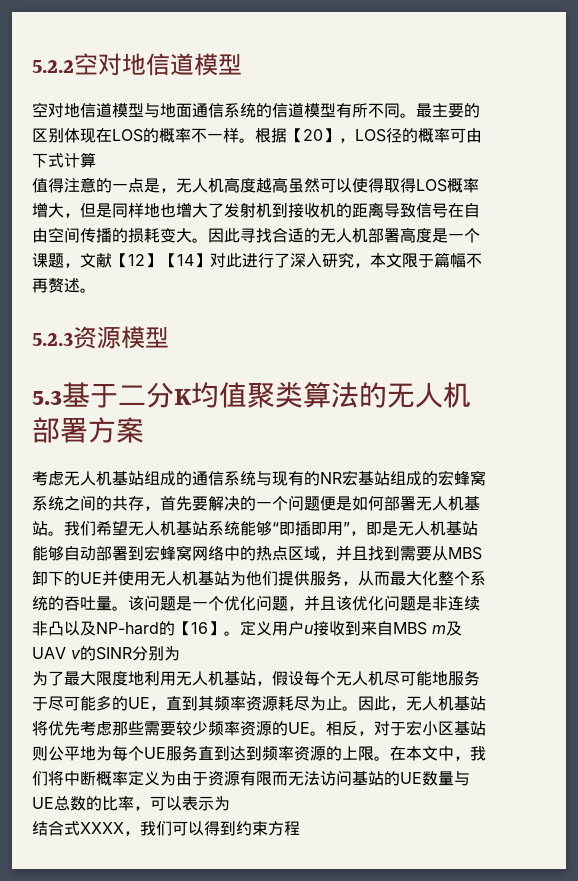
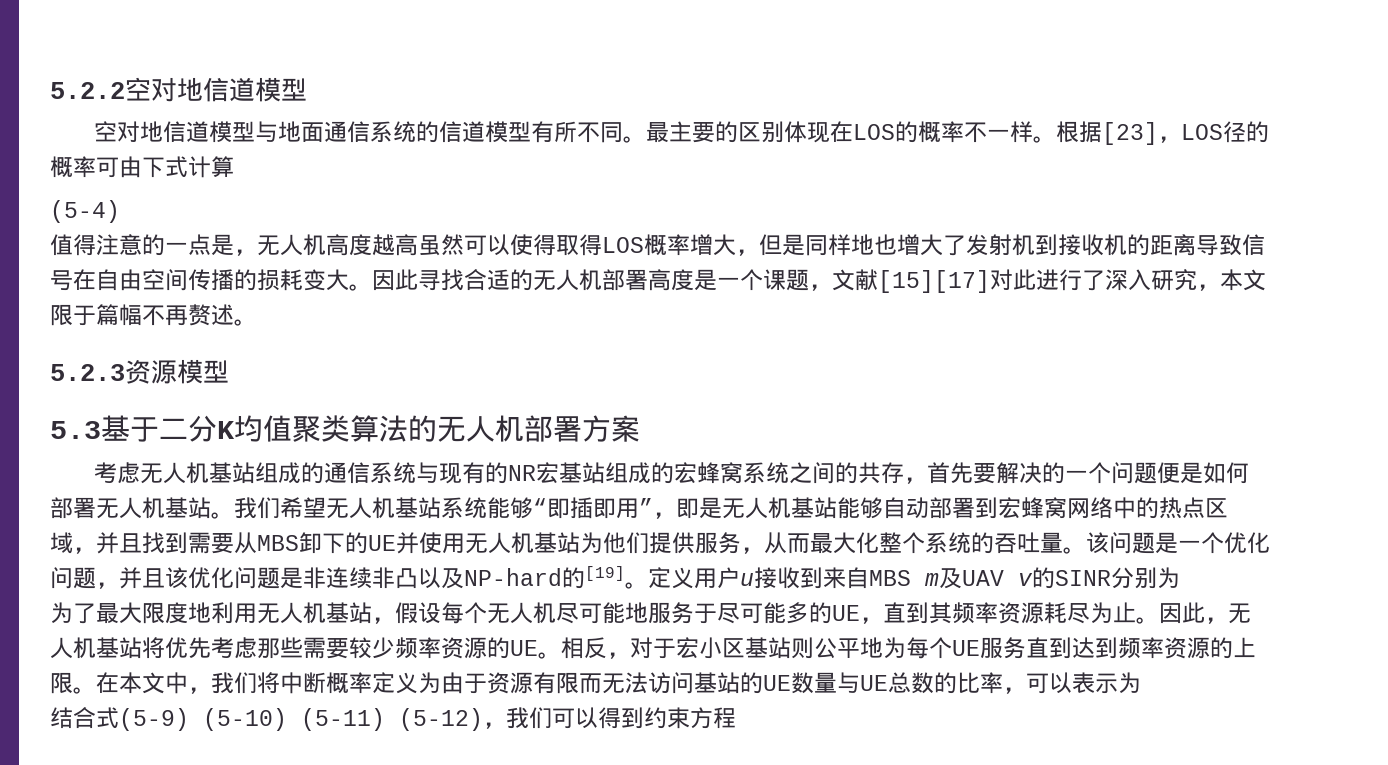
- 根据【20】，LOS径的概率可由下式计算
+ 根据[23]，LOS径的概率可由下式计算
+ (5-4)
- 因此寻找合适的无人机部署高度是一个课题，文献【12】【14】对此进行了深入研究，本文限于篇幅不再赘述。
+ 因此寻找合适的无人机部署高度是一个课题，文献[15][17]对此进行了深入研究，本文限于篇幅不再赘述。
- 该问题是一个优化问题，并且该优化问题是非连续非凸以及NP-hard的【16】。
+ 该问题是一个优化问题，并且该优化问题是非连续非凸以及NP-hard的[19]。
- 结合式XXXX，我们可以得到约束方程
+ 结合式(5-9) (5-10) (5-11) (5-12)，我们可以得到约束方程

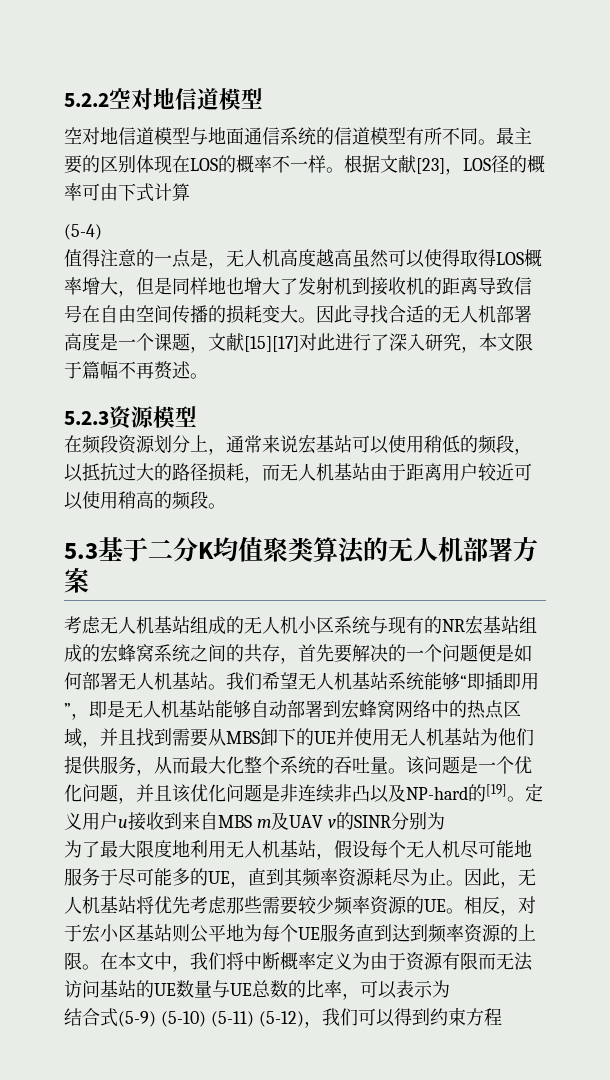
- 根据[23]，LOS径的概率可由下式计算
+ 根据文献[23]，LOS径的概率可由下式计算
+ 在频段资源划分上，通常来说宏基站可以使用稍低的频段，以抵抗过大的路径损耗，而无人机基站由于距离用户较近可以使用稍高的频段。
- 考虑无人机基站组成的通信系统与现有的NR宏基站组成的宏蜂窝系统之间的共存，首先要解决的一个问题便是如何部署无人机基站。
+ 考虑无人机基站组成的无人机小区系统与现有的NR宏基站组成的宏蜂窝系统之间的共存，首先要解决的一个问题便是如何部署无人机基站。

